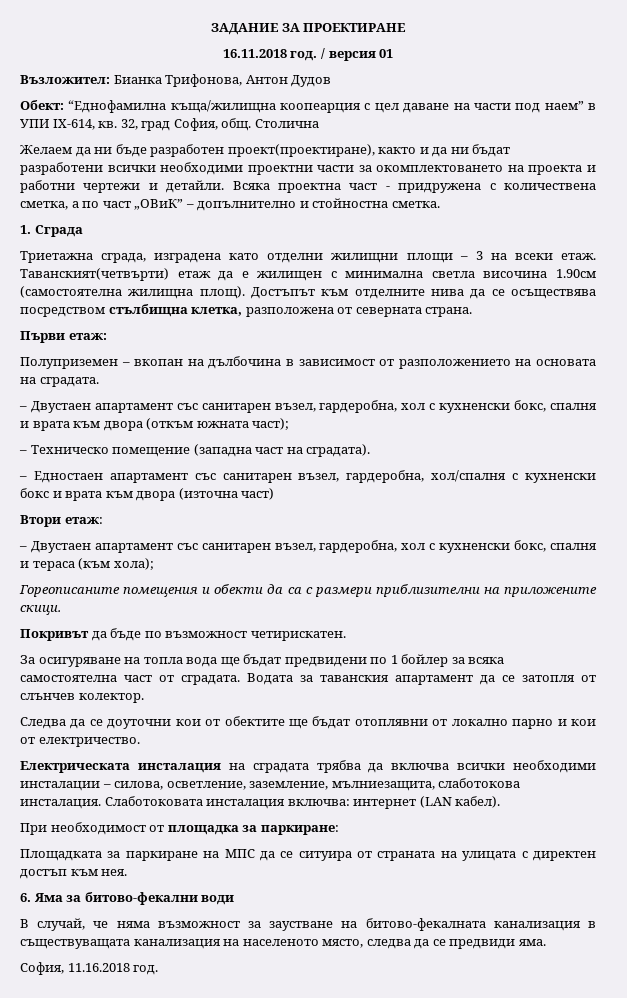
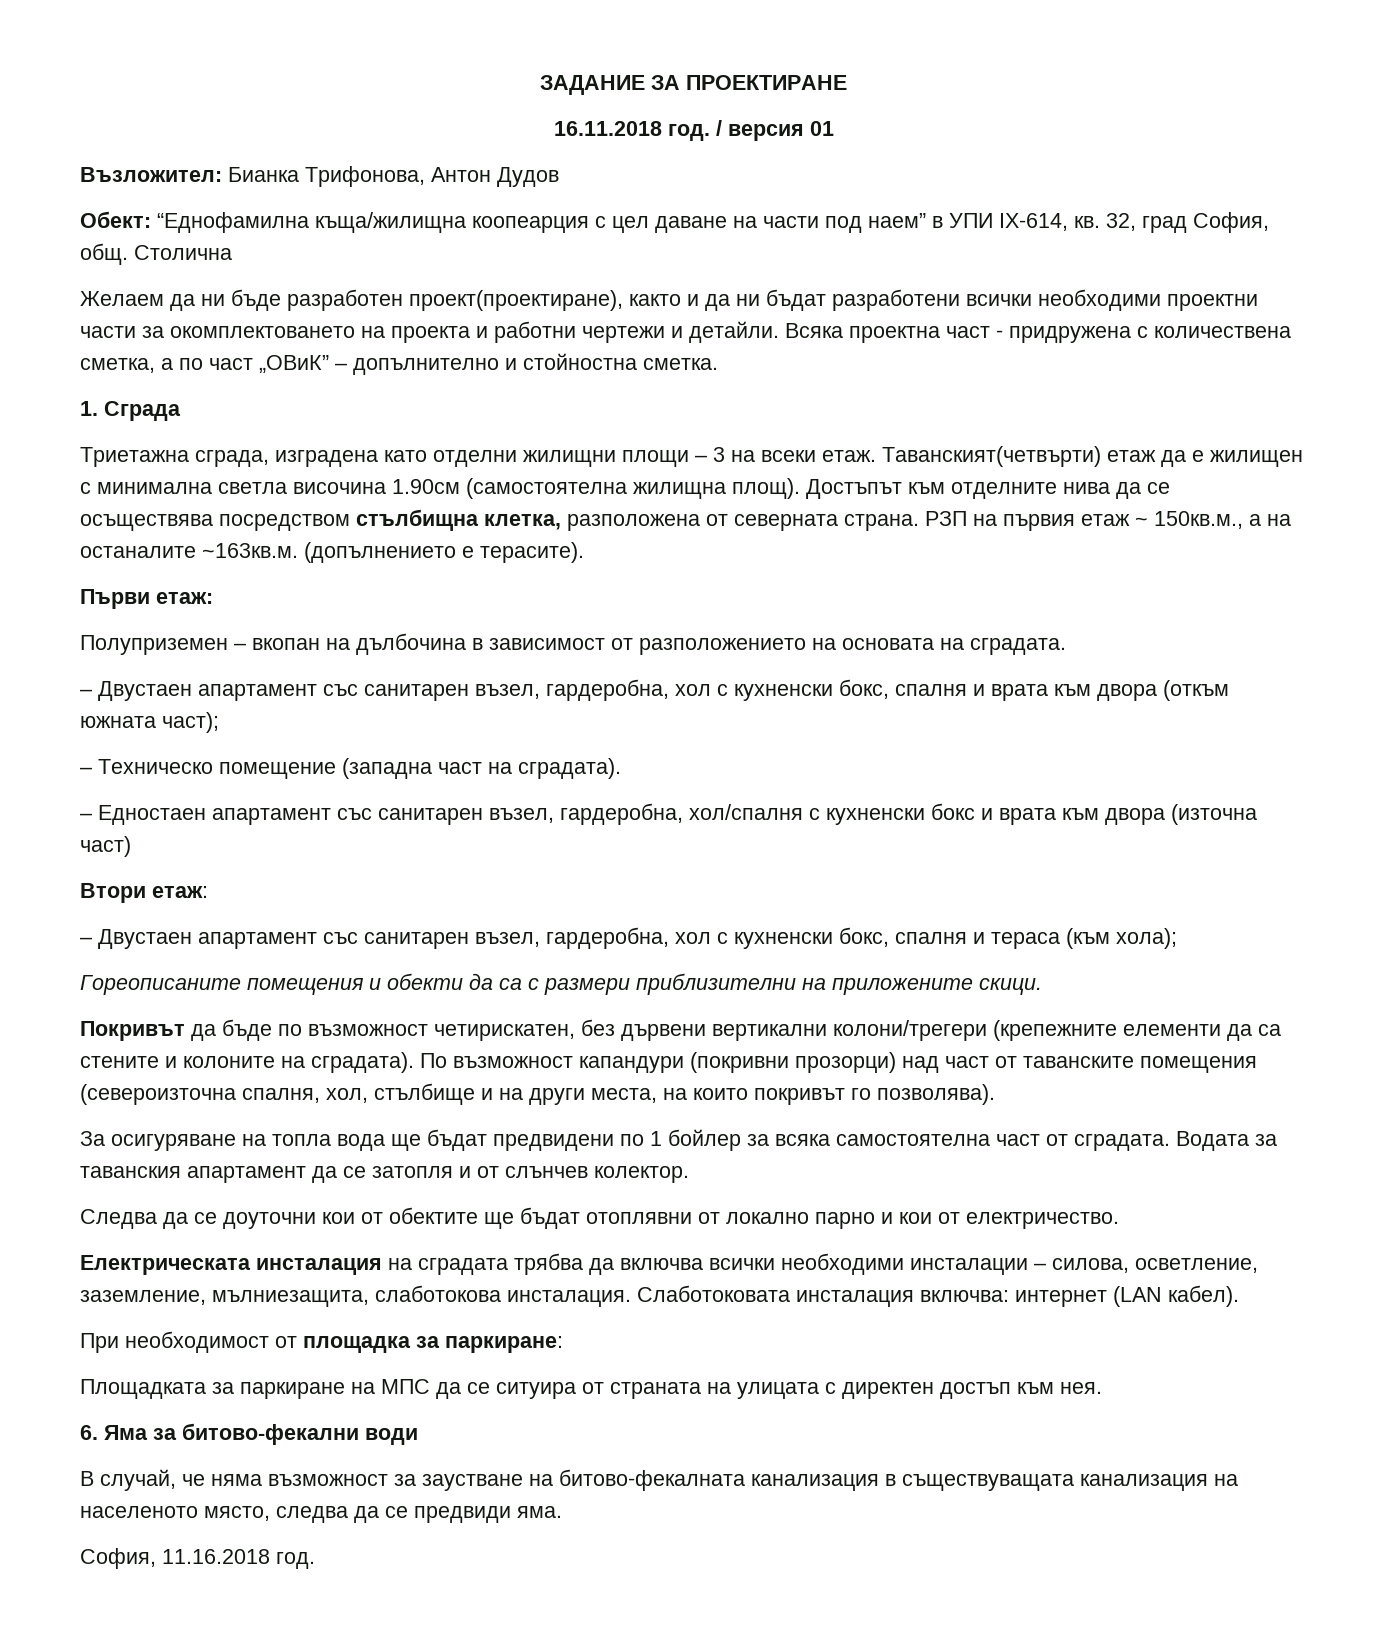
+ РЗП на първия етаж ~ 150кв.м., а на останалите ~163кв.м. (допълнението е терасите).
- Покривът да бъде по възможност четирискатен.
+ Покривът да бъде по възможност четирискатен, без дървени вертикални колони/трегери (крепежните елементи да са стените и колоните на сградата). По възможност капандури (покривни прозорци) над част от таванските помещения (североизточна спалня, хол, стълбище и на други места, на които покривът го позволява).
- Водата за таванския апартамент да се затопля от слънчев колектор.
+ Водата за таванския апартамент да се затопля и от слънчев колектор.

